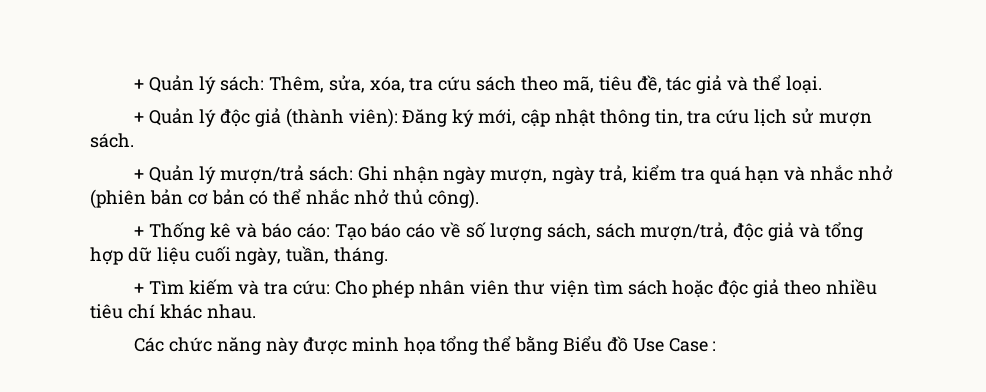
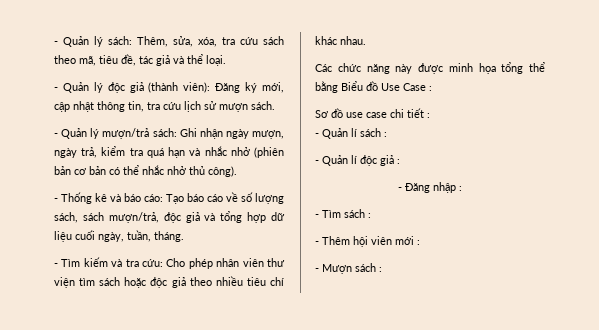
- + Quản lý sách: Thêm, sửa, xóa, tra cứu sách theo mã, tiêu đề, tác giả và thể loại.
+ - Quản lý sách: Thêm, sửa, xóa, tra cứu sách theo mã, tiêu đề, tác giả và thể loại.
- + Quản lý độc giả (thành viên): Đăng ký mới, cập nhật thông tin, tra cứu lịch sử mượn sách.
+ - Quản lý độc giả (thành viên): Đăng ký mới, cập nhật thông tin, tra cứu lịch sử mượn sách.
- + Quản lý mượn/trả sách: Ghi nhận ngày mượn, ngày trả, kiểm tra quá hạn và nhắc nhở (phiên bản cơ bản có thể nhắc nhở thủ công).
+ - Quản lý mượn/trả sách: Ghi nhận ngày mượn, ngày trả, kiểm tra quá hạn và nhắc nhở (phiên bản cơ bản có thể nhắc nhở thủ công).
- + Thống kê và báo cáo: Tạo báo cáo về số lượng sách, sách mượn/trả, độc giả và tổng hợp dữ liệu cuối ngày, tuần, tháng.
+ - Thống kê và báo cáo: Tạo báo cáo về số lượng sách, sách mượn/trả, độc giả và tổng hợp dữ liệu cuối ngày, tuần, tháng.
- + Tìm kiếm và tra cứu: Cho phép nhân viên thư viện tìm sách hoặc độc giả theo nhiều tiêu chí khác nhau.
+ - Tìm kiếm và tra cứu: Cho phép nhân viên thư viện tìm sách hoặc độc giả theo nhiều tiêu chí khác nhau.
+ Sơ đồ use case chi tiết :
+ - Quản lí sách :
+ - Quản lí độc giả :
+ - Đăng nhập :
+ - Tìm sách :
+ - Thêm hội viên mới :
+ - Mượn sách :

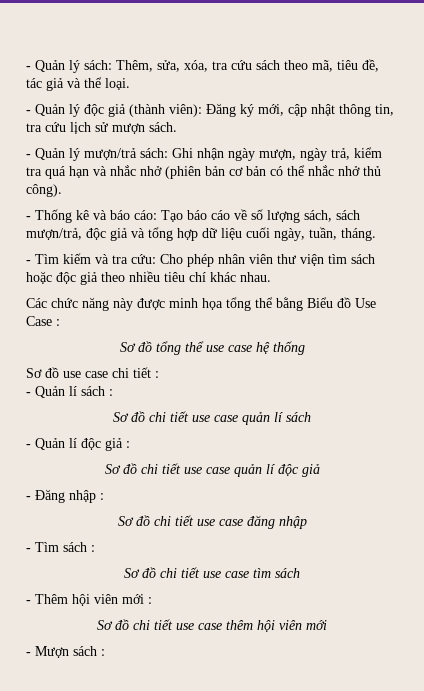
+ Sơ đồ tổng thể use case hệ thống
+ Sơ đồ chi tiết use case quản lí sách
+ Sơ đồ chi tiết use case quản lí độc giả
  - Đăng nhập :
+ Sơ đồ chi tiết use case đăng nhập
  - Tìm sách :
+ Sơ đồ chi tiết use case tìm sách
+ Sơ đồ chi tiết use case thêm hội viên mới

